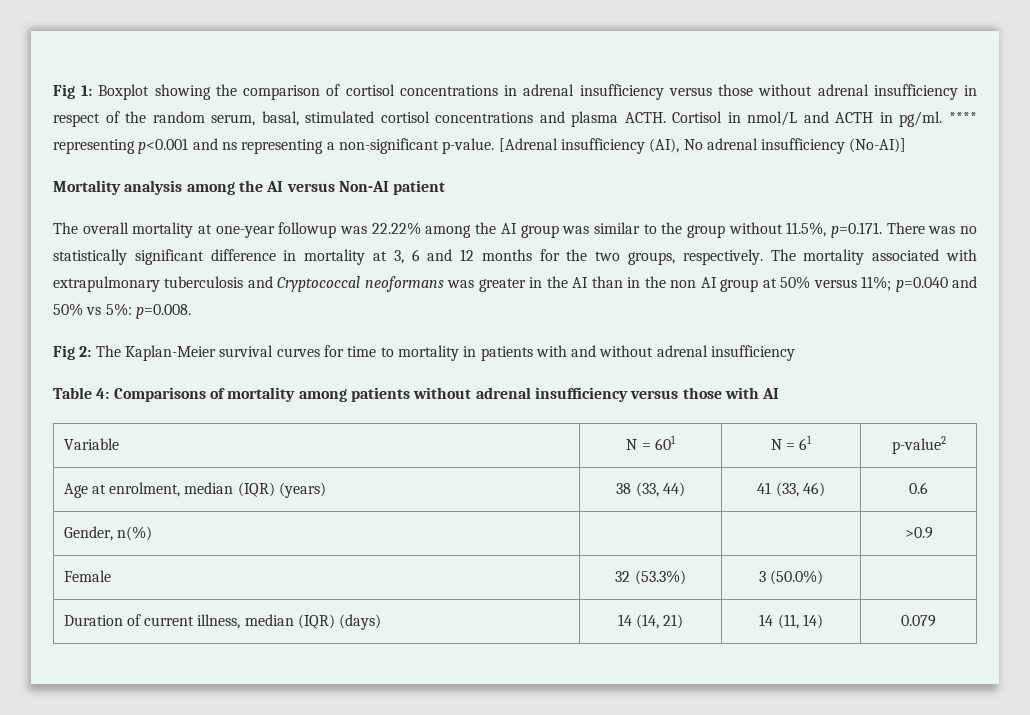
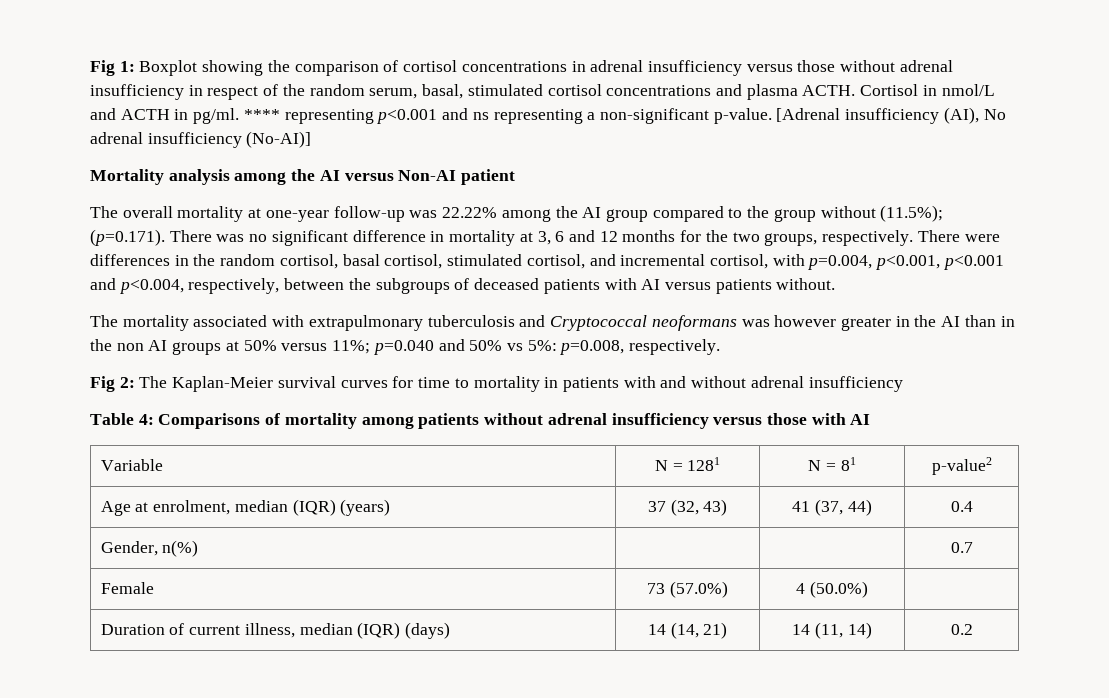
- The overall mortality at one-year followup was 22.22% among the AI group was similar to the group without 11.5%, p=0.171. There was no statistically significant difference in mortality at 3, 6 and 12 months for the two groups, respectively. The mortality associated with extrapulmonary tuberculosis and Cryptococcal neoformans was greater in the AI than in the non AI group at 50% versus 11%; p=0.040 and 50% vs 5%: p=0.008.
+ The overall mortality at one-year follow-up was 22.22% among the AI group compared to the group without (11.5%); (p=0.171). There was no significant difference in mortality at 3, 6 and 12 months for the two groups, respectively. There were differences in the random cortisol, basal cortisol, stimulated cortisol, and incremental cortisol, with p=0.004, p<0.001, p<0.001 and p<0.004, respectively, between the subgroups of deceased patients with AI versus patients without.
+ The mortality associated with extrapulmonary tuberculosis and Cryptococcal neoformans was however greater in the AI than in the non AI groups at 50% versus 11%; p=0.040 and 50% vs 5%: p=0.008, respectively.
- Variable | N = 601 | N = 61 | p-value2
+ Variable | N = 1281 | N = 81 | p-value2
- Age at enrolment, median (IQR) (years) | 38 (33, 44) | 41 (33, 46) | 0.6
+ Age at enrolment, median (IQR) (years) | 37 (32, 43) | 41 (37, 44) | 0.4
- Gender, n(%) | | | >0.9
+ Gender, n(%) | | | 0.7
- Female | 32 (53.3%) | 3 (50.0%) |
+ Female | 73 (57.0%) | 4 (50.0%) |
- Duration of current illness, median (IQR) (days) | 14 (14, 21) | 14 (11, 14) | 0.079
+ Duration of current illness, median (IQR) (days) | 14 (14, 21) | 14 (11, 14) | 0.2

